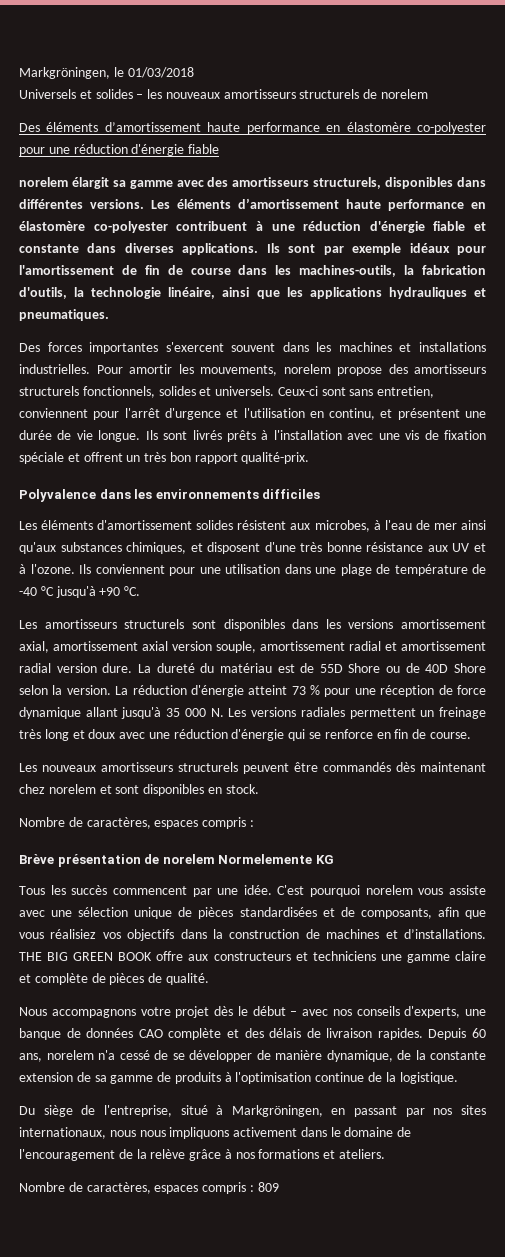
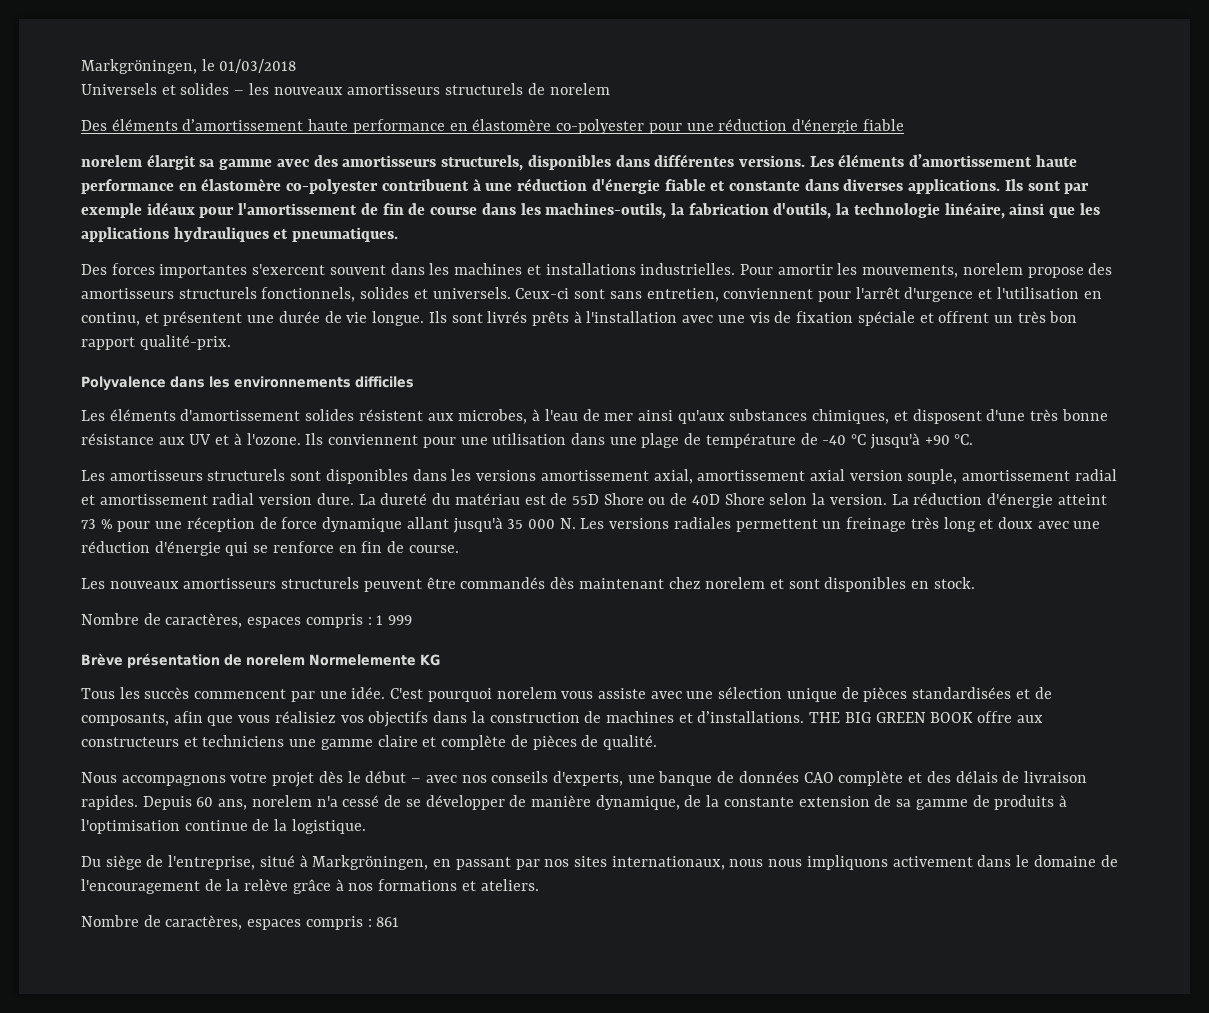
  Les nouveaux amortisseurs structurels peuvent être commandés dès maintenant chez norelem et sont disponibles en stock.
- Nombre de caractères, espaces compris :
+ Nombre de caractères, espaces compris : 1 999
- Nombre de caractères, espaces compris : 809
+ Nombre de caractères, espaces compris : 861

